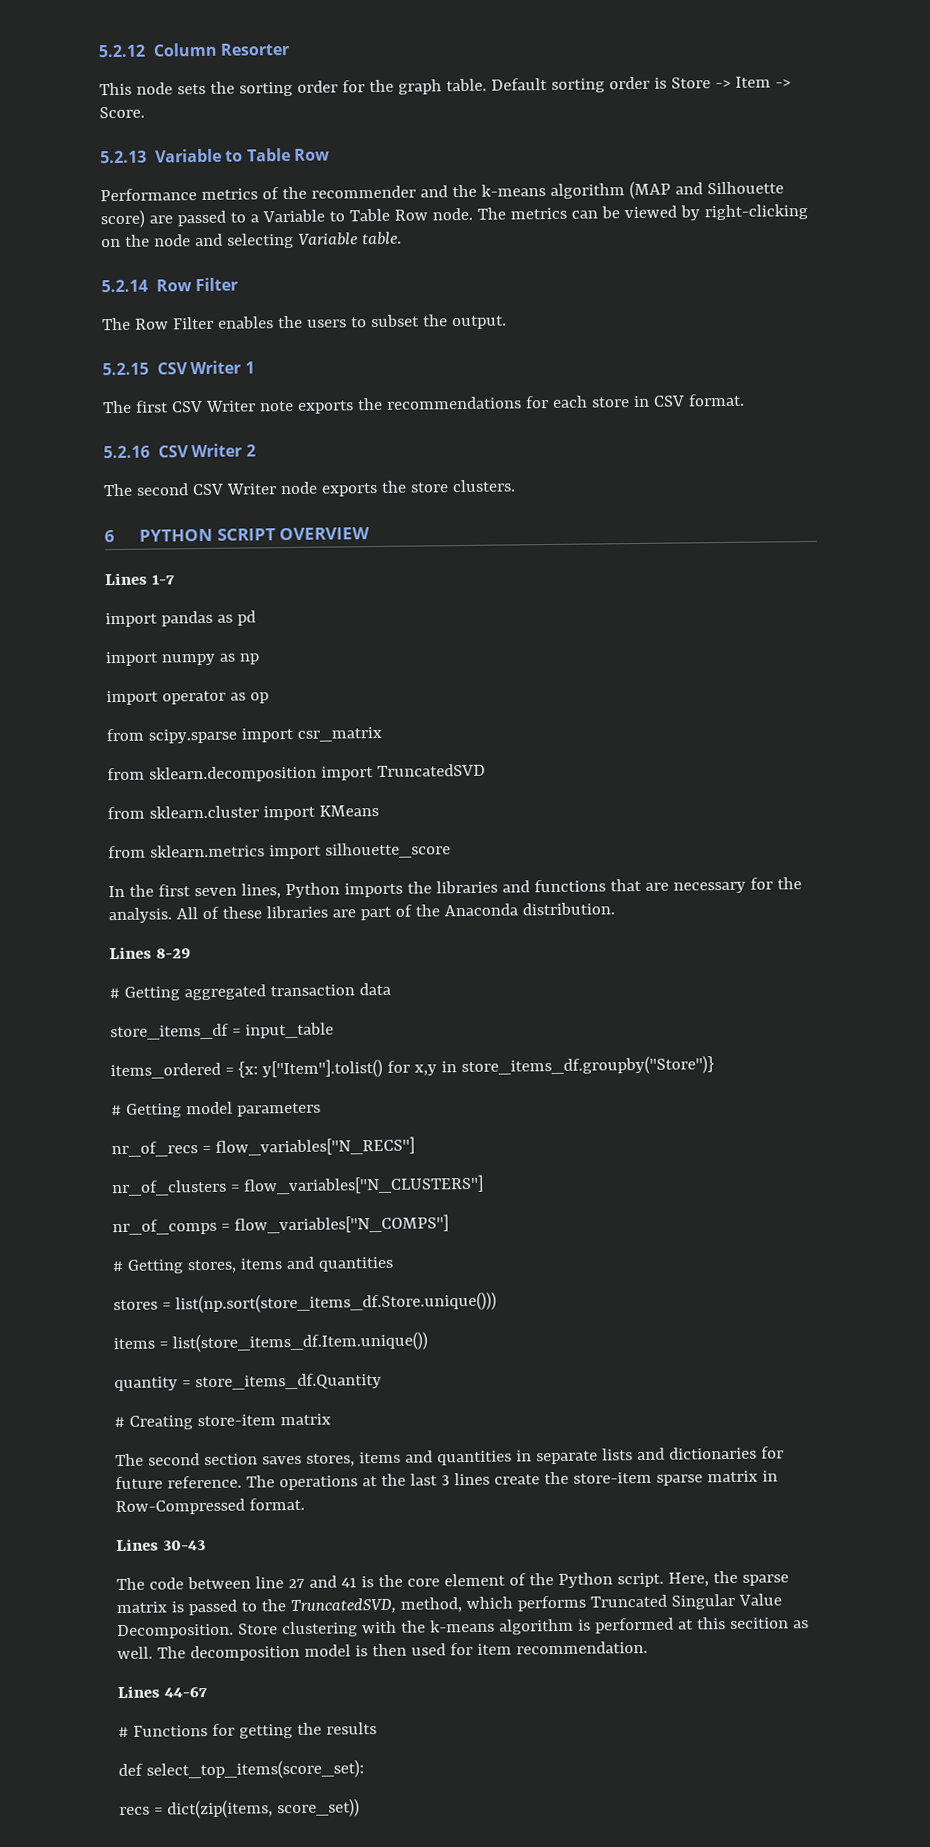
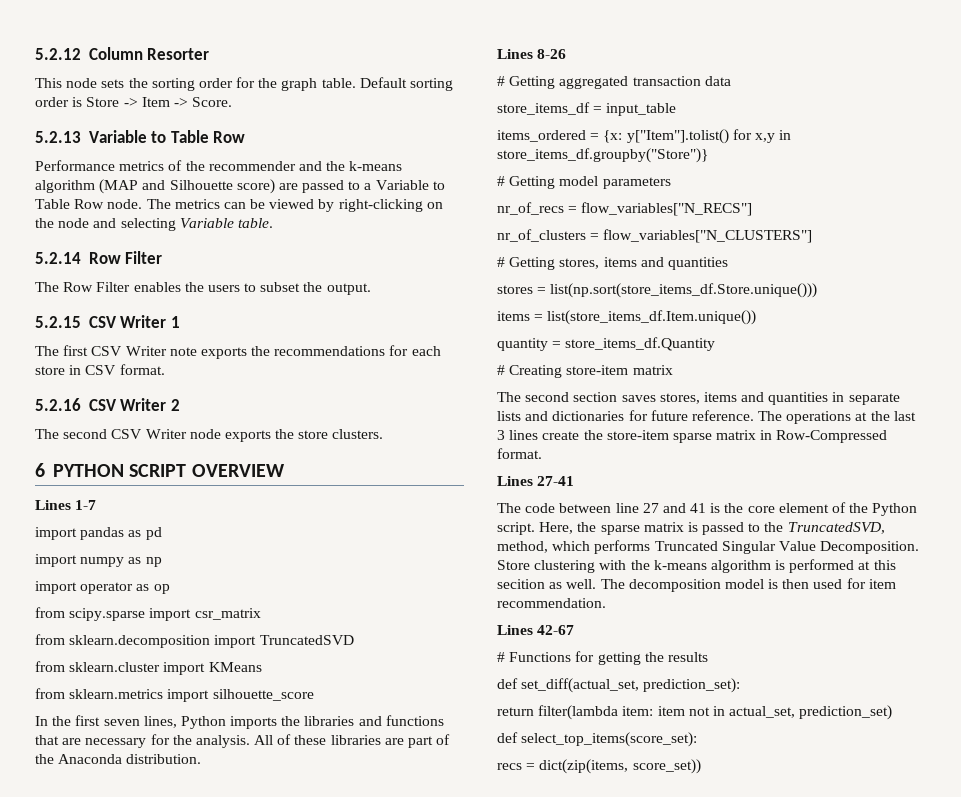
- Lines 8-29
+ Lines 8-26
- nr_of_comps = flow_variables["N_COMPS"]
- Lines 30-43
+ Lines 27-41
- Lines 44-67
+ Lines 42-67
+ def set_diff(actual_set, prediction_set):
+ return filter(lambda item: item not in actual_set, prediction_set)

